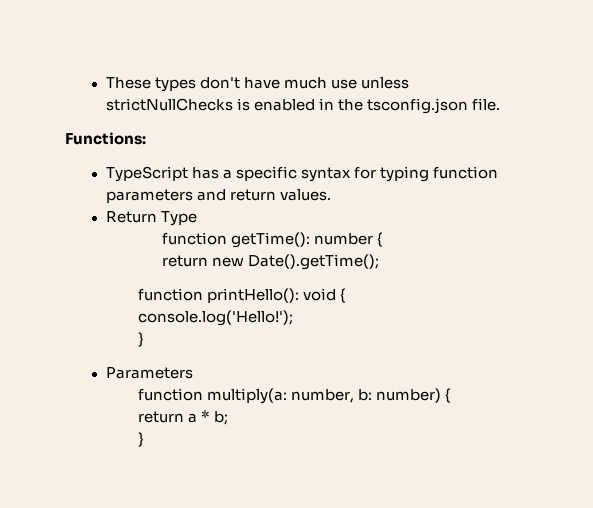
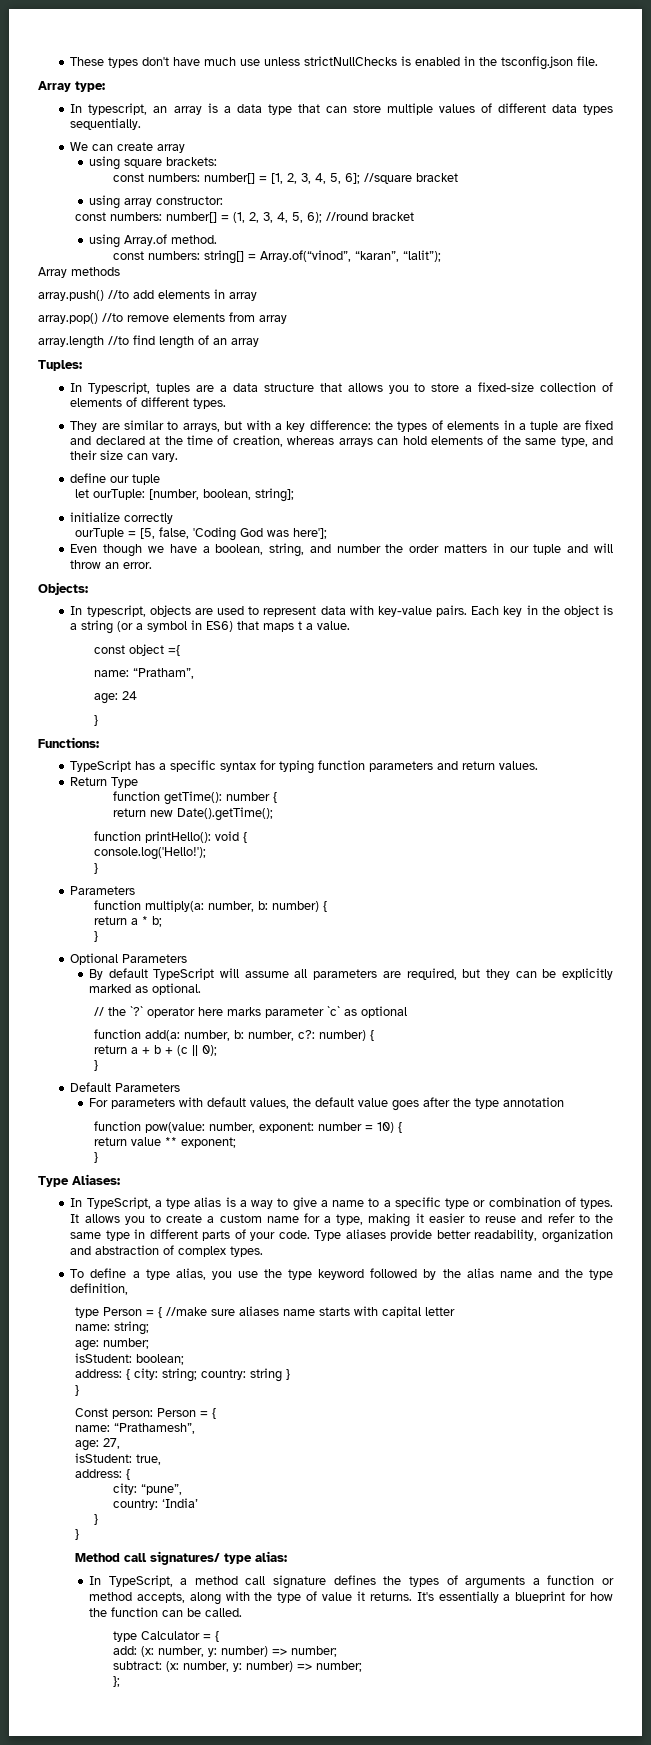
+ Array type:
+ In typescript, an array is a data type that can store multiple values of different data types sequentially.
+ We can create array
+ using square brackets:
+ const numbers: number[] = [1, 2, 3, 4, 5, 6]; //square bracket
+ using array constructor:
+ const numbers: number[] = (1, 2, 3, 4, 5, 6); //round bracket
+ using Array.of method.
+ const numbers: string[] = Array.of(“vinod”, “karan”, “lalit”);
+ Array methods
+ array.push() //to add elements in array
+ array.pop() //to remove elements from array
+ array.length //to find length of an array
+ Tuples:
+ In Typescript, tuples are a data structure that allows you to store a fixed-size collection of elements of different types.
+ They are similar to arrays, but with a key difference: the types of elements in a tuple are fixed and declared at the time of creation, whereas arrays can hold elements of the same type, and their size can vary.
+ define our tuple
+ let ourTuple: [number, boolean, string];
+ initialize correctly
+ ourTuple = [5, false, 'Coding God was here'];
+ Even though we have a boolean, string, and number the order matters in our tuple and will throw an error.
+ Objects:
+ In typescript, objects are used to represent data with key-value pairs. Each key in the object is a string (or a symbol in ES6) that maps t a value.
+ const object ={
+ name: “Pratham”,
+ age: 24
+ }
+ Optional Parameters
+ By default TypeScript will assume all parameters are required, but they can be explicitly marked as optional.
+ // the `?` operator here marks parameter `c` as optional
+ function add(a: number, b: number, c?: number) {
+ return a + b + (c || 0);
+ }
+ Default Parameters
+ For parameters with default values, the default value goes after the type annotation
+ function pow(value: number, exponent: number = 10) {
+ return value ** exponent;
+ }
+ Type Aliases:
+ In TypeScript, a type alias is a way to give a name to a specific type or combination of types. It allows you to create a custom name for a type, making it easier to reuse and refer to the same type in different parts of your code. Type aliases provide better readability, organization and abstraction of complex types.
+ To define a type alias, you use the type keyword followed by the alias name and the type definition,
+ type Person = { //make sure aliases name starts with capital letter
+ name: string;
+ age: number;
+ isStudent: boolean;
+ address: { city: string; country: string }
+ }
+ Const person: Person = {
+ name: “Prathamesh”,
+ age: 27,
+ isStudent: true,
+ address: {
+ city: “pune”,
+ country: ‘India’
+ }
+ }
+ Method call signatures/ type alias:
+ In TypeScript, a method call signature defines the types of arguments a function or method accepts, along with the type of value it returns. It's essentially a blueprint for how the function can be called.
+ type Calculator = {
+ add: (x: number, y: number) => number;
+ subtract: (x: number, y: number) => number;
+ };

